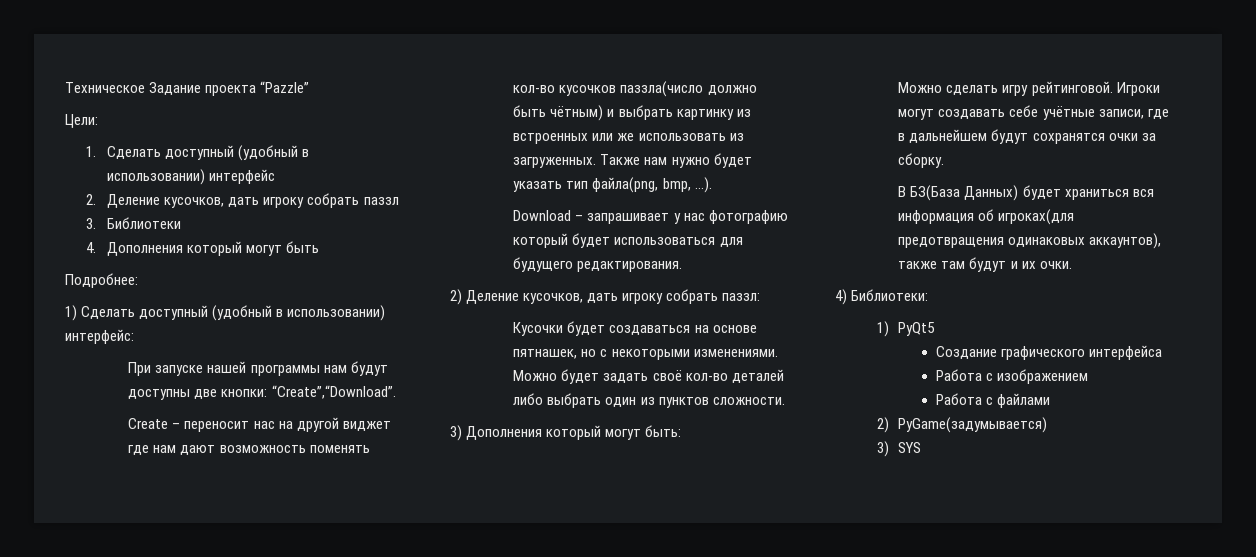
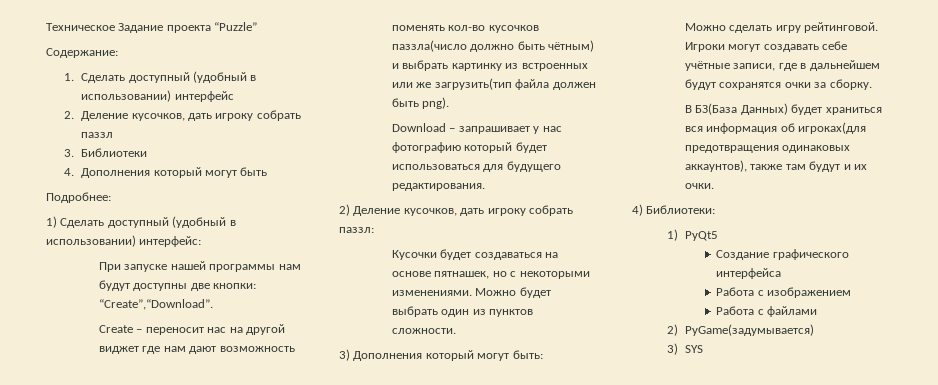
- Техническое Задание проекта “Pazzle”
- Цели:
+ Техническое Задание проекта “Puzzle”
+ Содержание:
- Create – переносит нас на другой виджет где нам дают возможность поменять кол-во кусочков паззла(число должно быть чётным) и выбрать картинку из встроенных или же использовать из загруженных. Также нам нужно будет указать тип файла(png, bmp, …).
+ Create – переносит нас на другой виджет где нам дают возможность поменять кол-во кусочков паззла(число должно быть чётным) и выбрать картинку из встроенных или же загрузить(тип файла должен быть png).
- Можно будет задать своё кол-во деталей либо выбрать один из пунктов сложности.
+ Можно будет выбрать один из пунктов сложности.

